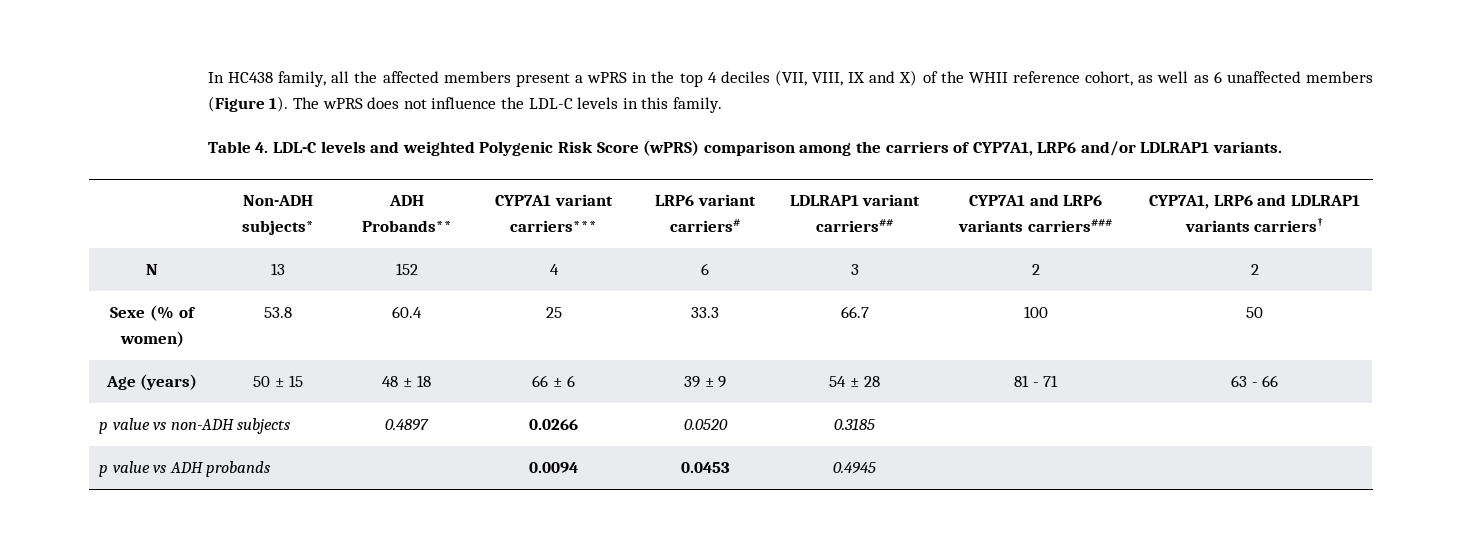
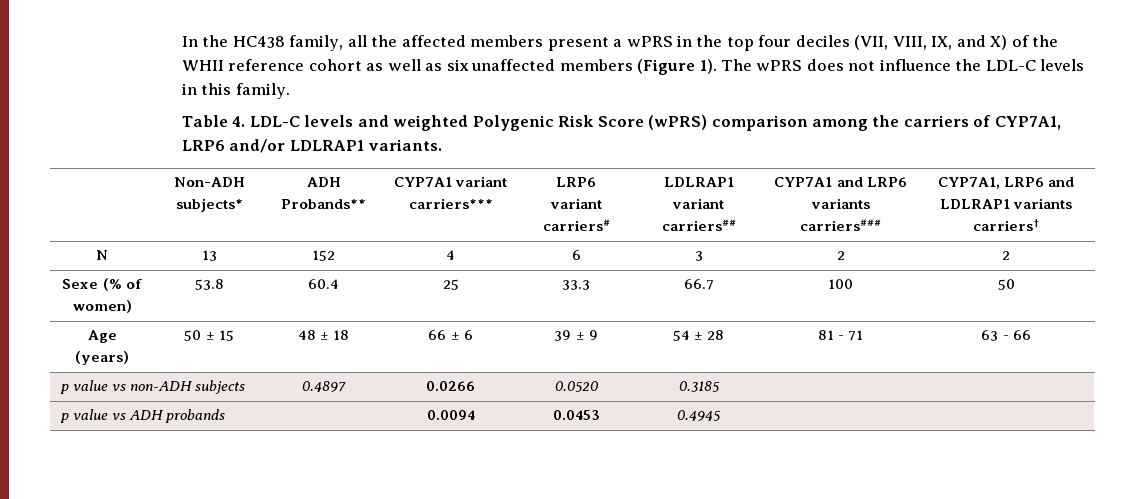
- In HC438 family, all the affected members present a wPRS in the top 4 deciles (VII, VIII, IX and X) of the WHII reference cohort, as well as 6 unaffected members (Figure 1).
+ In the HC438 family, all the affected members present a wPRS in the top four deciles (VII, VIII, IX, and X) of the WHII reference cohort as well as six unaffected members (Figure 1).

